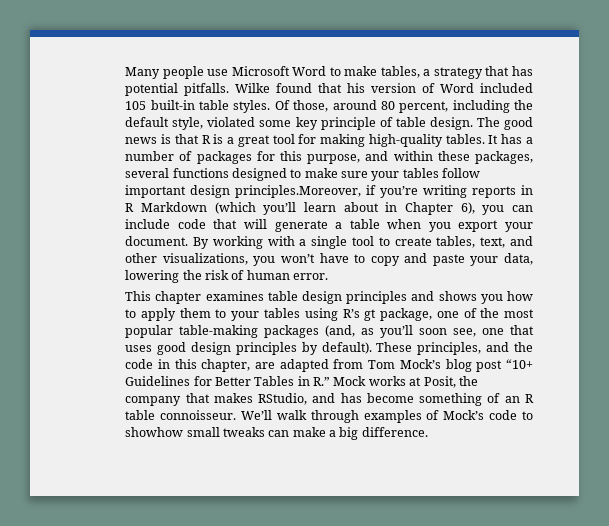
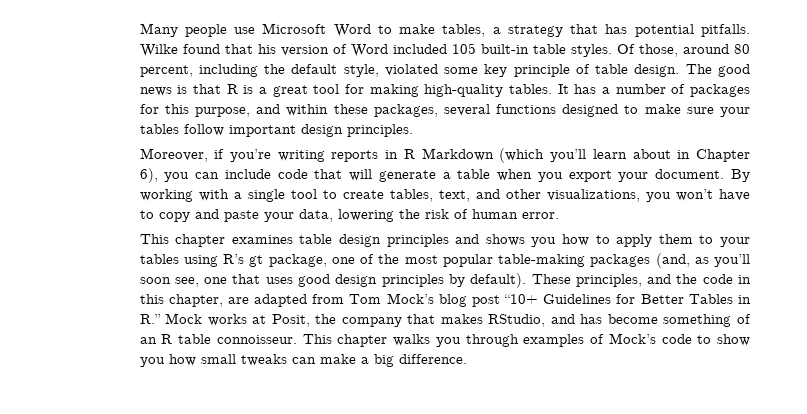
- It has a number of packages for this purpose, and within these packages, several functions designed to make sure your tables follow important design principles.Moreover, if you’re writing reports in R Markdown (which you’ll learn about in Chapter 6), you can include code that will generate a table when you export your document.
+ It has a number of packages for this purpose, and within these packages, several functions designed to make sure your tables follow important design principles.
+ Moreover, if you’re writing reports in R Markdown (which you’ll learn about in Chapter 6), you can include code that will generate a table when you export your document.
- We’ll walk through examples of Mock’s code to showhow small tweaks can make a big difference.
+ This chapter walks you through examples of Mock’s code to show you how small tweaks can make a big difference.

